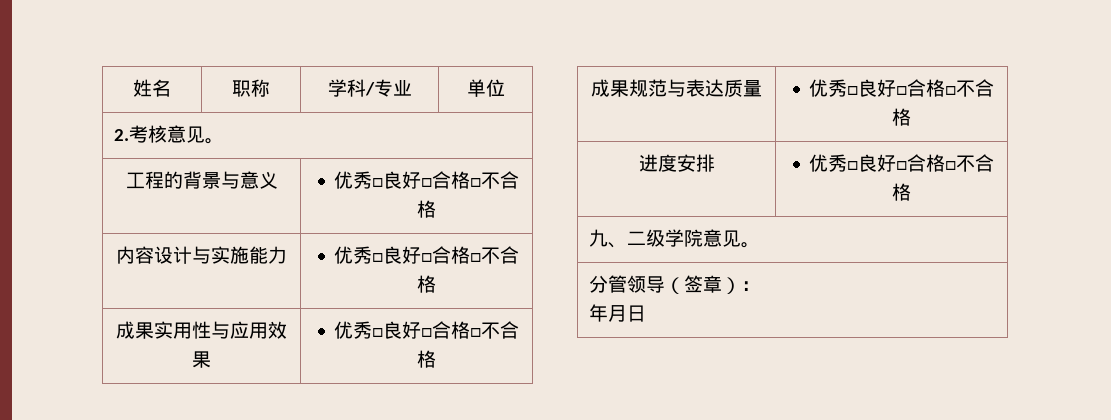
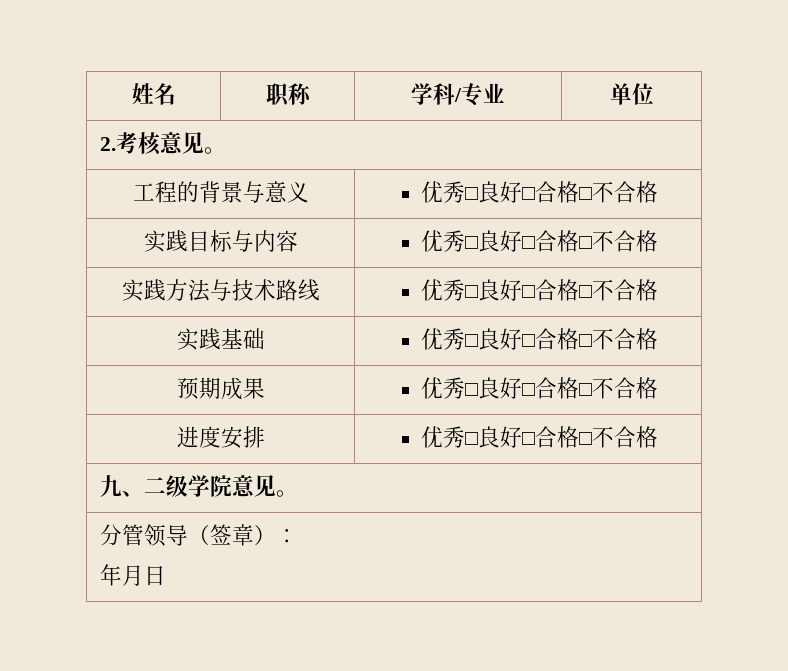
- 内容设计与实施能力 | 优秀□良好□合格□不合格
- 成果实用性与应用效果 | 优秀□良好□合格□不合格
- 成果规范与表达质量 | 优秀□良好□合格□不合格
+ 实践目标与内容 | 优秀□良好□合格□不合格
+ 实践方法与技术路线 | 优秀□良好□合格□不合格
+ 实践基础 | 优秀□良好□合格□不合格
+ 预期成果 | 优秀□良好□合格□不合格

